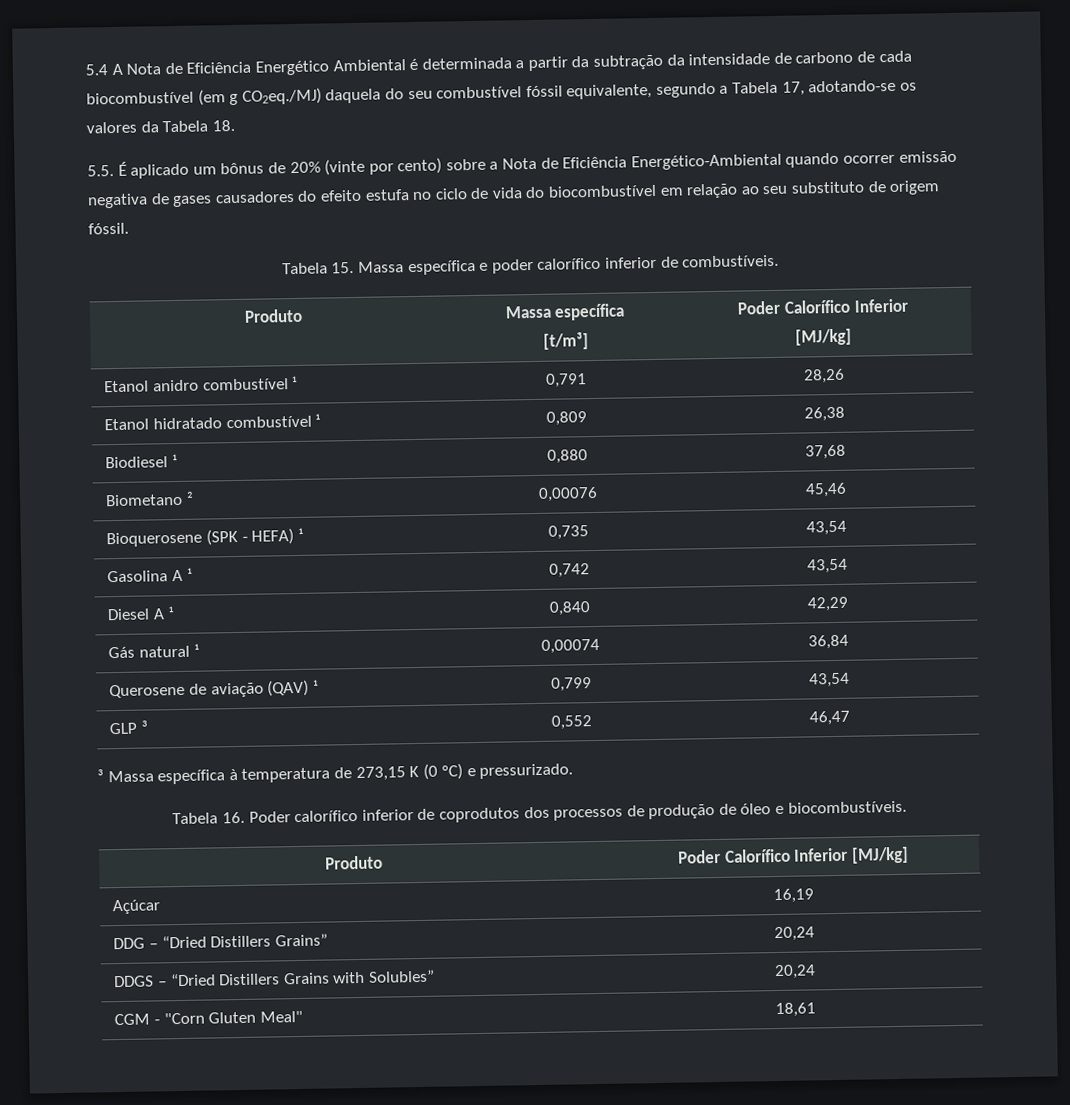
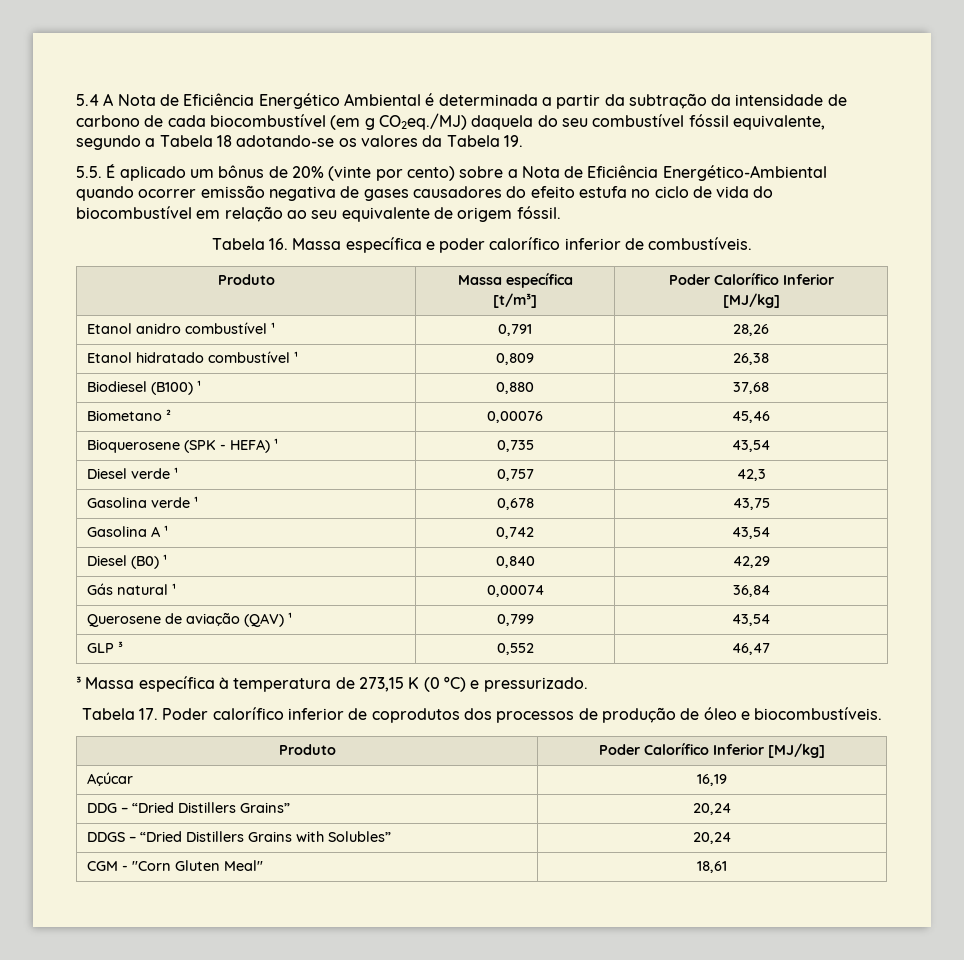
- 5.4 A Nota de Eficiência Energético Ambiental é determinada a partir da subtração da intensidade de carbono de cada biocombustível (em g CO2eq./MJ) daquela do seu combustível fóssil equivalente, segundo a Tabela 17, adotando-se os valores da Tabela 18.
+ 5.4 A Nota de Eficiência Energético Ambiental é determinada a partir da subtração da intensidade de carbono de cada biocombustível (em g CO2eq./MJ) daquela do seu combustível fóssil equivalente, segundo a Tabela 18 adotando-se os valores da Tabela 19.
- 5.5. É aplicado um bônus de 20% (vinte por cento) sobre a Nota de Eficiência Energético-Ambiental quando ocorrer emissão negativa de gases causadores do efeito estufa no ciclo de vida do biocombustível em relação ao seu substituto de origem fóssil.
+ 5.5. É aplicado um bônus de 20% (vinte por cento) sobre a Nota de Eficiência Energético-Ambiental quando ocorrer emissão negativa de gases causadores do efeito estufa no ciclo de vida do biocombustível em relação ao seu equivalente de origem fóssil.
- Tabela 15. Massa específica e poder calorífico inferior de combustíveis.
+ Tabela 16. Massa específica e poder calorífico inferior de combustíveis.
- Biodiesel ¹ | 0,880 | 37,68
+ Biodiesel (B100) ¹ | 0,880 | 37,68
+ Diesel verde ¹ | 0,757 | 42,3
+ Gasolina verde ¹ | 0,678 | 43,75
- Diesel A ¹ | 0,840 | 42,29
+ Diesel (B0) ¹ | 0,840 | 42,29
- Tabela 16. Poder calorífico inferior de coprodutos dos processos de produção de óleo e biocombustíveis.
+ Tabela 17. Poder calorífico inferior de coprodutos dos processos de produção de óleo e biocombustíveis.

